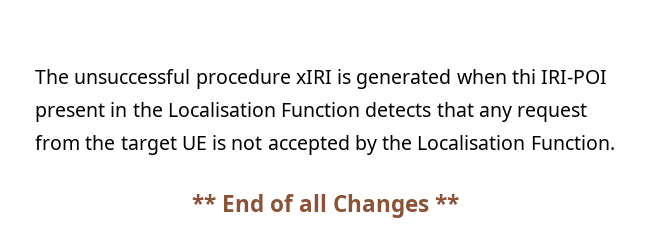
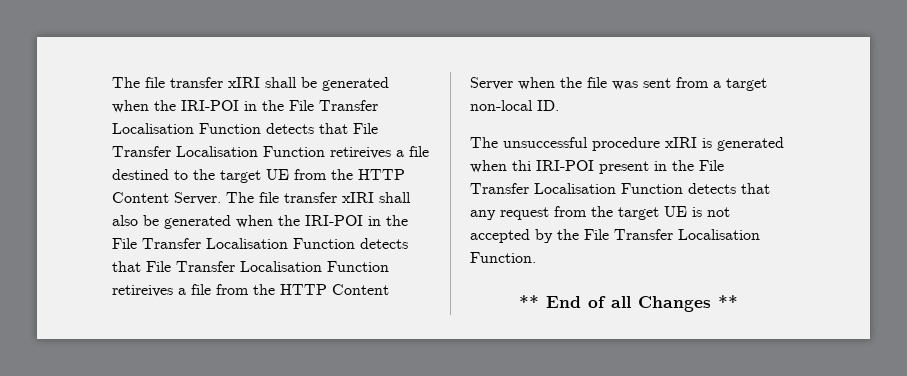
- The unsuccessful procedure xIRI is generated when thi IRI-POI present in the Localisation Function detects that any request from the target UE is not accepted by the Localisation Function.
+ The file transfer xIRI shall be generated when the IRI-POI in the File Transfer Localisation Function detects that File Transfer Localisation Function retireives a file destined to the target UE from the HTTP Content Server. The file transfer xIRI shall also be generated when the IRI-POI in the File Transfer Localisation Function detects that File Transfer Localisation Function retireives a file from the HTTP Content Server when the file was sent from a target non-local ID.
+ The unsuccessful procedure xIRI is generated when thi IRI-POI present in the File Transfer Localisation Function detects that any request from the target UE is not accepted by the File Transfer Localisation Function.

